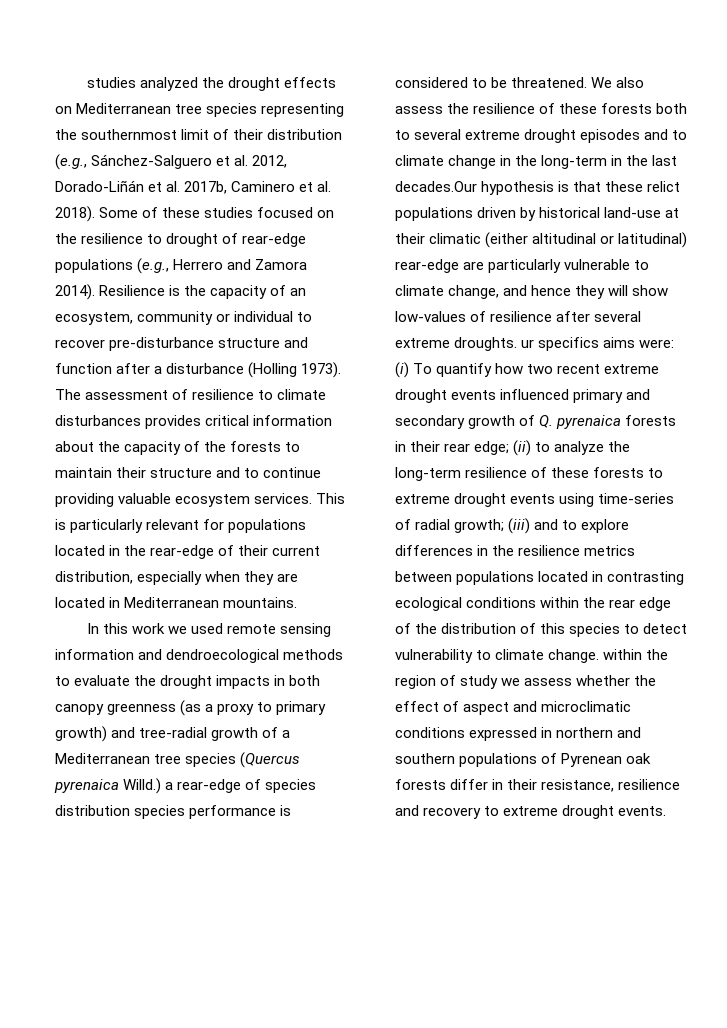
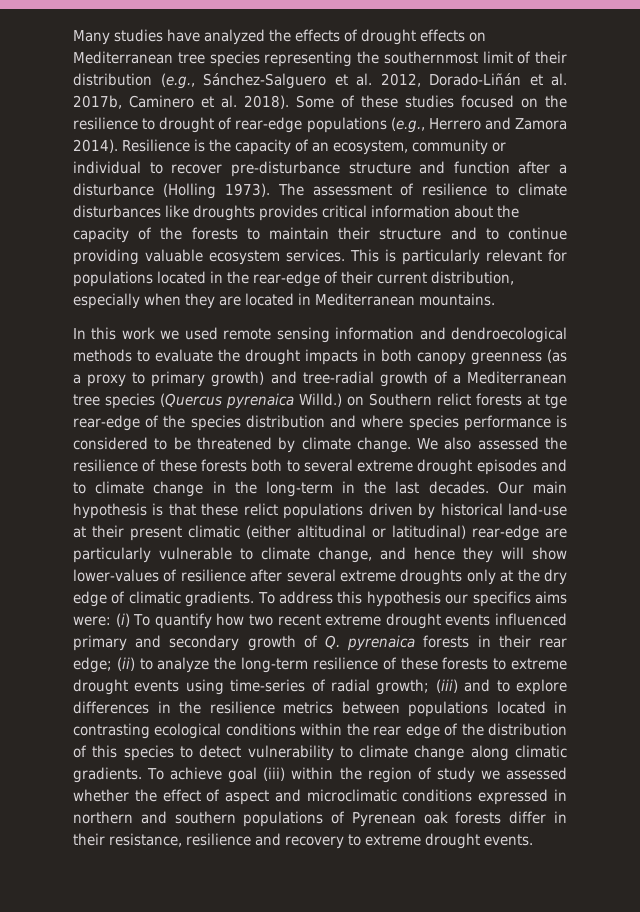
- studies analyzed the drought effects on Mediterranean tree species representing the southernmost limit of their distribution (e.g., Sánchez-Salguero et al. 2012, Dorado-Liñán et al. 2017b, Caminero et al. 2018).
+ Many studies have analyzed the effects of drought effects on Mediterranean tree species representing the southernmost limit of their distribution (e.g., Sánchez-Salguero et al. 2012, Dorado-Liñán et al. 2017b, Caminero et al. 2018).
- The assessment of resilience to climate disturbances provides critical information about the capacity of the forests to maintain their structure and to continue providing valuable ecosystem services.
+ The assessment of resilience to climate disturbances like droughts provides critical information about the capacity of the forests to maintain their structure and to continue providing valuable ecosystem services.
- In this work we used remote sensing information and dendroecological methods to evaluate the drought impacts in both canopy greenness (as a proxy to primary growth) and tree-radial growth of a Mediterranean tree species (Quercus pyrenaica Willd.) a rear-edge of species distribution species performance is considered to be threatened.
+ In this work we used remote sensing information and dendroecological methods to evaluate the drought impacts in both canopy greenness (as a proxy to primary growth) and tree-radial growth of a Mediterranean tree species (Quercus pyrenaica Willd.) on Southern relict forests at tge rear-edge of the species distribution and where species performance is considered to be threatened by climate change.
- We also assess the resilience of these forests both to several extreme drought episodes and to climate change in the long-term in the last decades.Our hypothesis is that these relict populations driven by historical land-use at their climatic (either altitudinal or latitudinal) rear-edge are particularly vulnerable to climate change, and hence they will show low-values of resilience after several extreme droughts. ur specifics aims were:
+ We also assessed the resilience of these forests both to several extreme drought episodes and to climate change in the long-term in the last decades. Our main hypothesis is that these relict populations driven by historical land-use at their present climatic (either altitudinal or latitudinal) rear-edge are particularly vulnerable to climate change, and hence they will show lower-values of resilience after several extreme droughts only at the dry edge of climatic gradients. To address this hypothesis our specifics aims were:
- (iii) and to explore differences in the resilience metrics between populations located in contrasting ecological conditions within the rear edge of the distribution of this species to detect vulnerability to climate change. within the region of study we assess whether the effect of aspect and microclimatic conditions expressed in northern and southern populations of Pyrenean oak forests differ in their resistance, resilience and recovery to extreme drought events.
+ (iii) and to explore differences in the resilience metrics between populations located in contrasting ecological conditions within the rear edge of the distribution of this species to detect vulnerability to climate change along climatic gradients. To achieve goal (iii) within the region of study we assessed whether the effect of aspect and microclimatic conditions expressed in northern and southern populations of Pyrenean oak forests differ in their resistance, resilience and recovery to extreme drought events.

